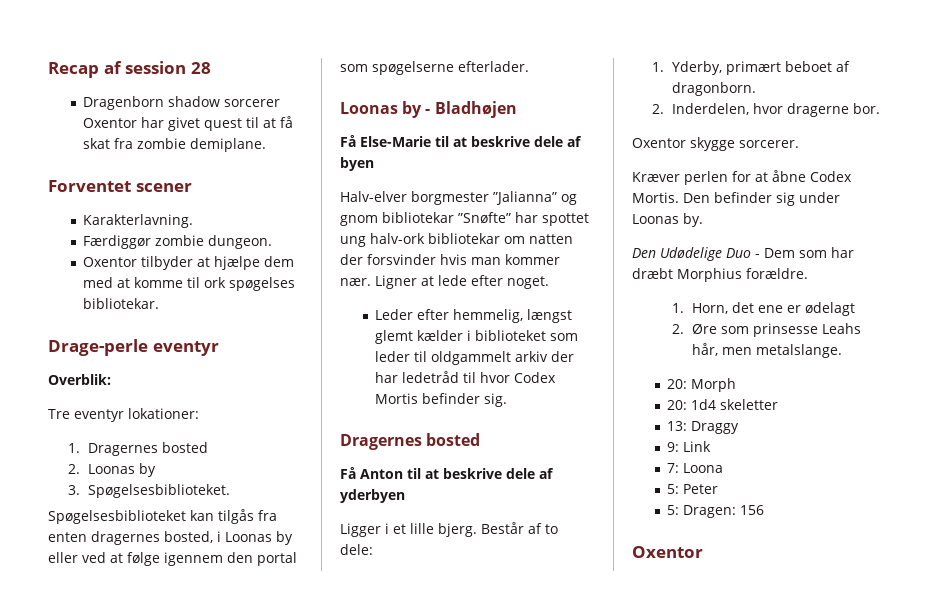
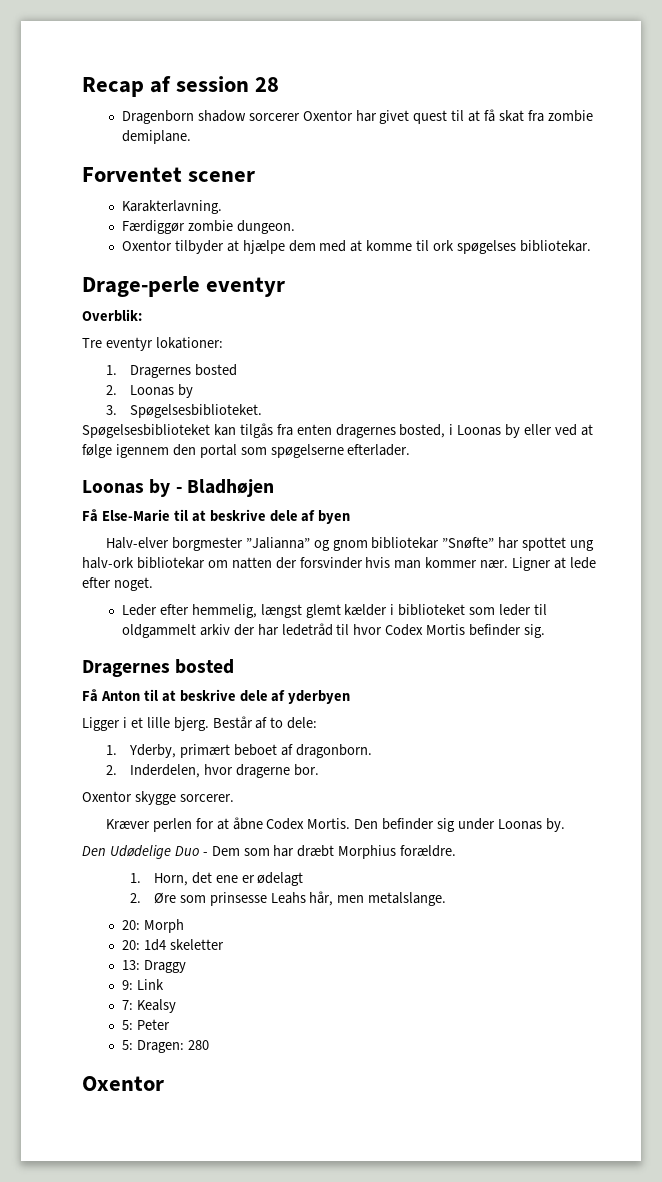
- 7: Loona
+ 7: Kealsy
- 5: Dragen: 156
+ 5: Dragen: 280

